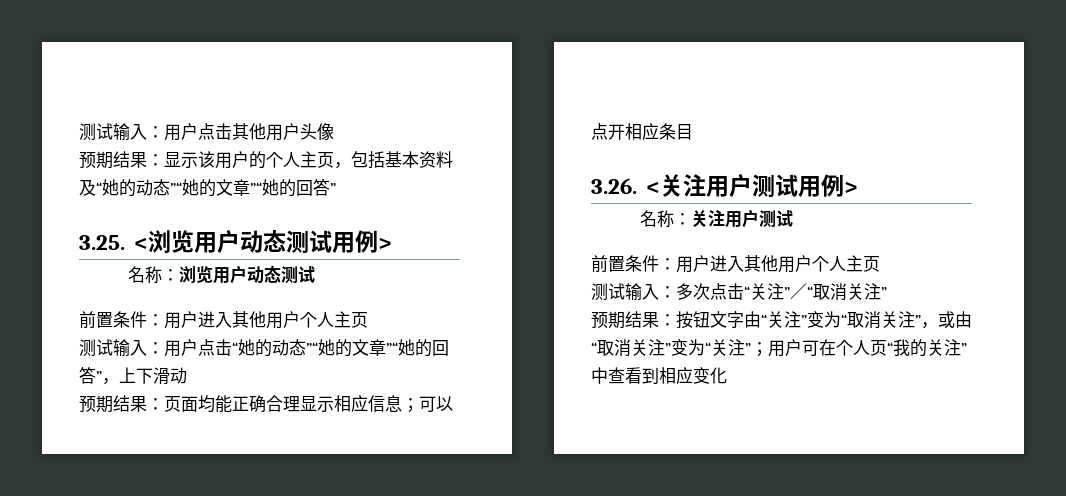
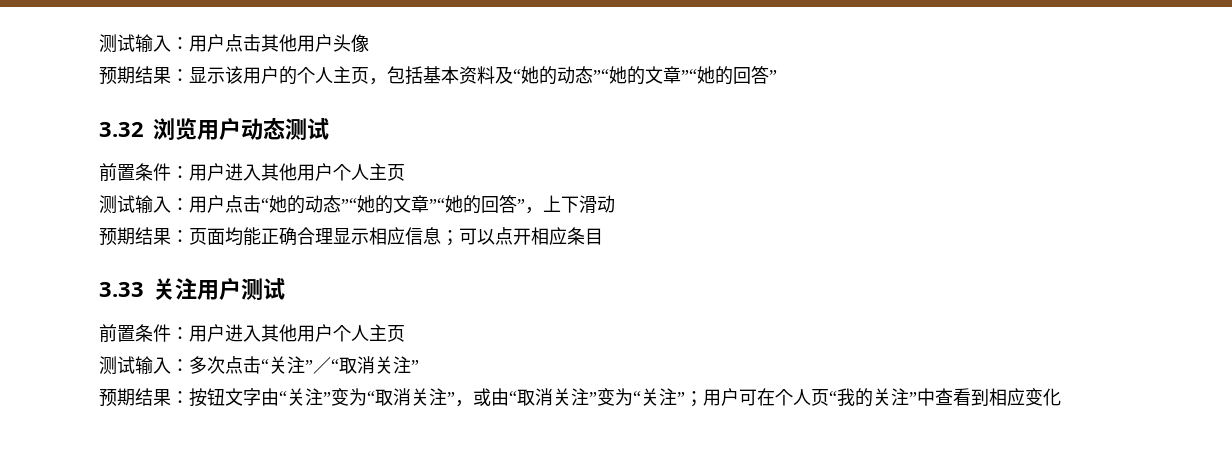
- 3.25. <浏览用户动态测试用例>
- 名称：浏览用户动态测试
+ 3.32浏览用户动态测试
- 3.26. <关注用户测试用例>
- 名称：关注用户测试
+ 3.33关注用户测试

